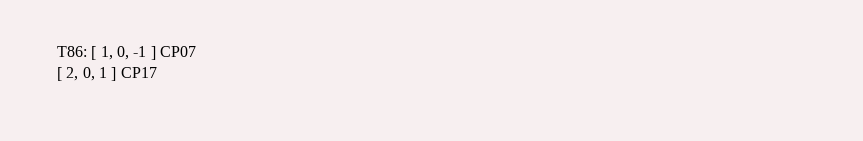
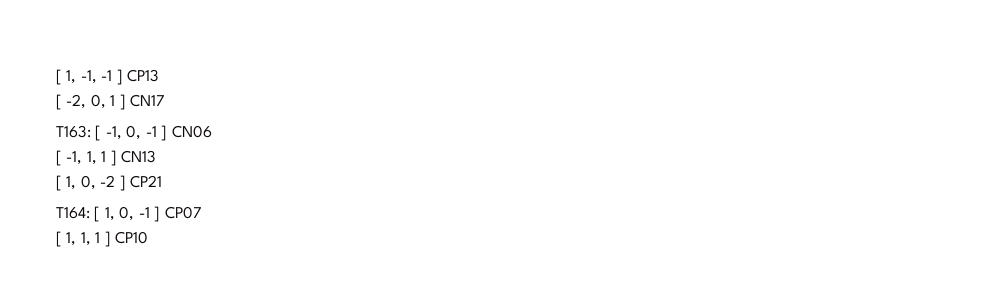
- T86: [ 1, 0, -1 ] CP07
+ [ 1, -1, -1 ] CP13
+ [ -2, 0, 1 ] CN17
+ T163: [ -1, 0, -1 ] CN06
+ [ -1, 1, 1 ] CN13
+ [ 1, 0, -2 ] CP21
+ T164: [ 1, 0, -1 ] CP07
- [ 2, 0, 1 ] CP17
+ [ 1, 1, 1 ] CP10

